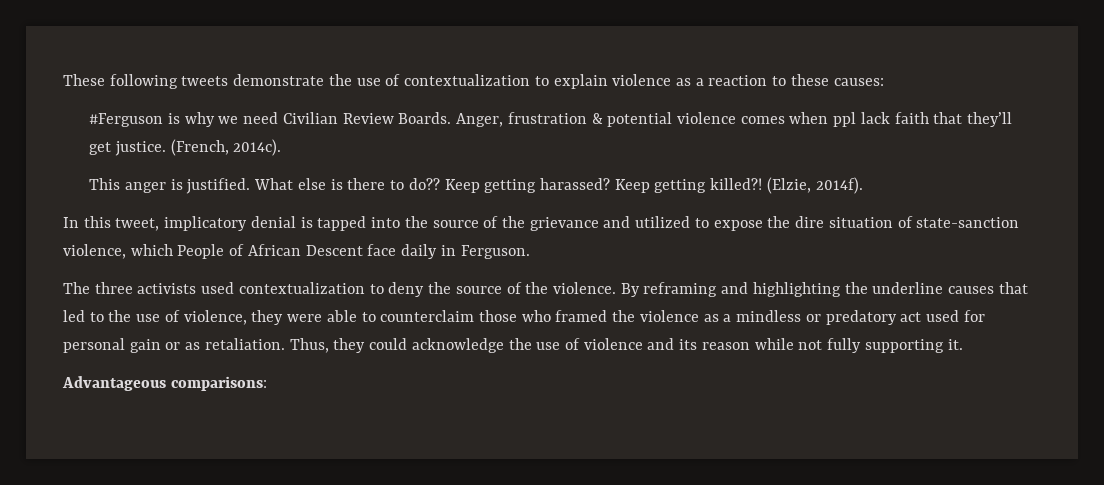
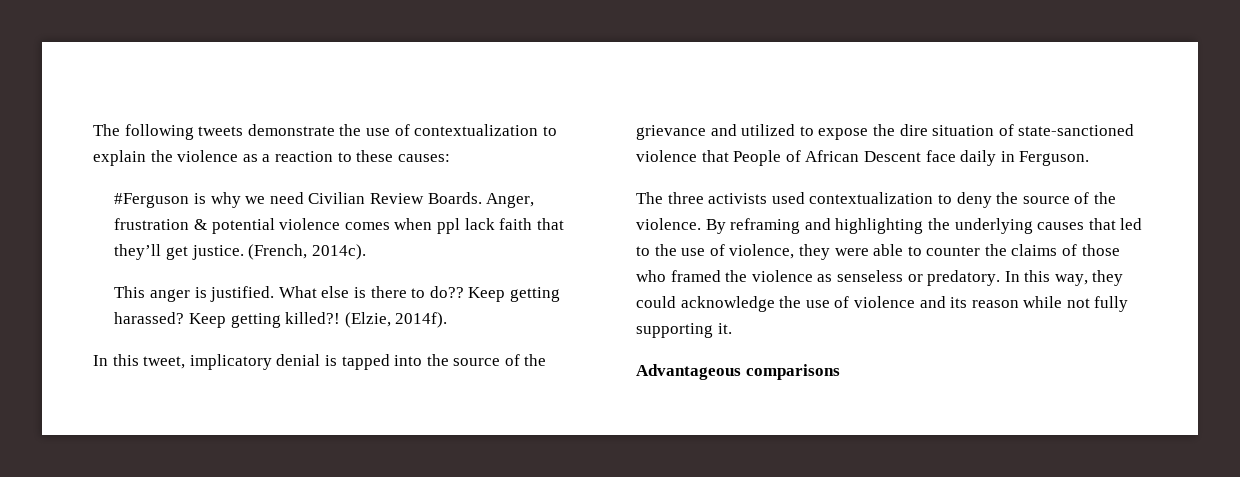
- These following tweets demonstrate the use of contextualization to explain violence as a reaction to these causes:
+ The following tweets demonstrate the use of contextualization to explain the violence as a reaction to these causes:
- In this tweet, implicatory denial is tapped into the source of the grievance and utilized to expose the dire situation of state-sanction violence, which People of African Descent face daily in Ferguson.
+ In this tweet, implicatory denial is tapped into the source of the grievance and utilized to expose the dire situation of state-sanctioned violence that People of African Descent face daily in Ferguson.
- By reframing and highlighting the underline causes that led to the use of violence, they were able to counterclaim those who framed the violence as a mindless or predatory act used for personal gain or as retaliation. Thus, they could acknowledge the use of violence and its reason while not fully supporting it.
+ By reframing and highlighting the underlying causes that led to the use of violence, they were able to counter the claims of those who framed the violence as senseless or predatory. In this way, they could acknowledge the use of violence and its reason while not fully supporting it.
- Advantageous comparisons:
+ Advantageous comparisons

